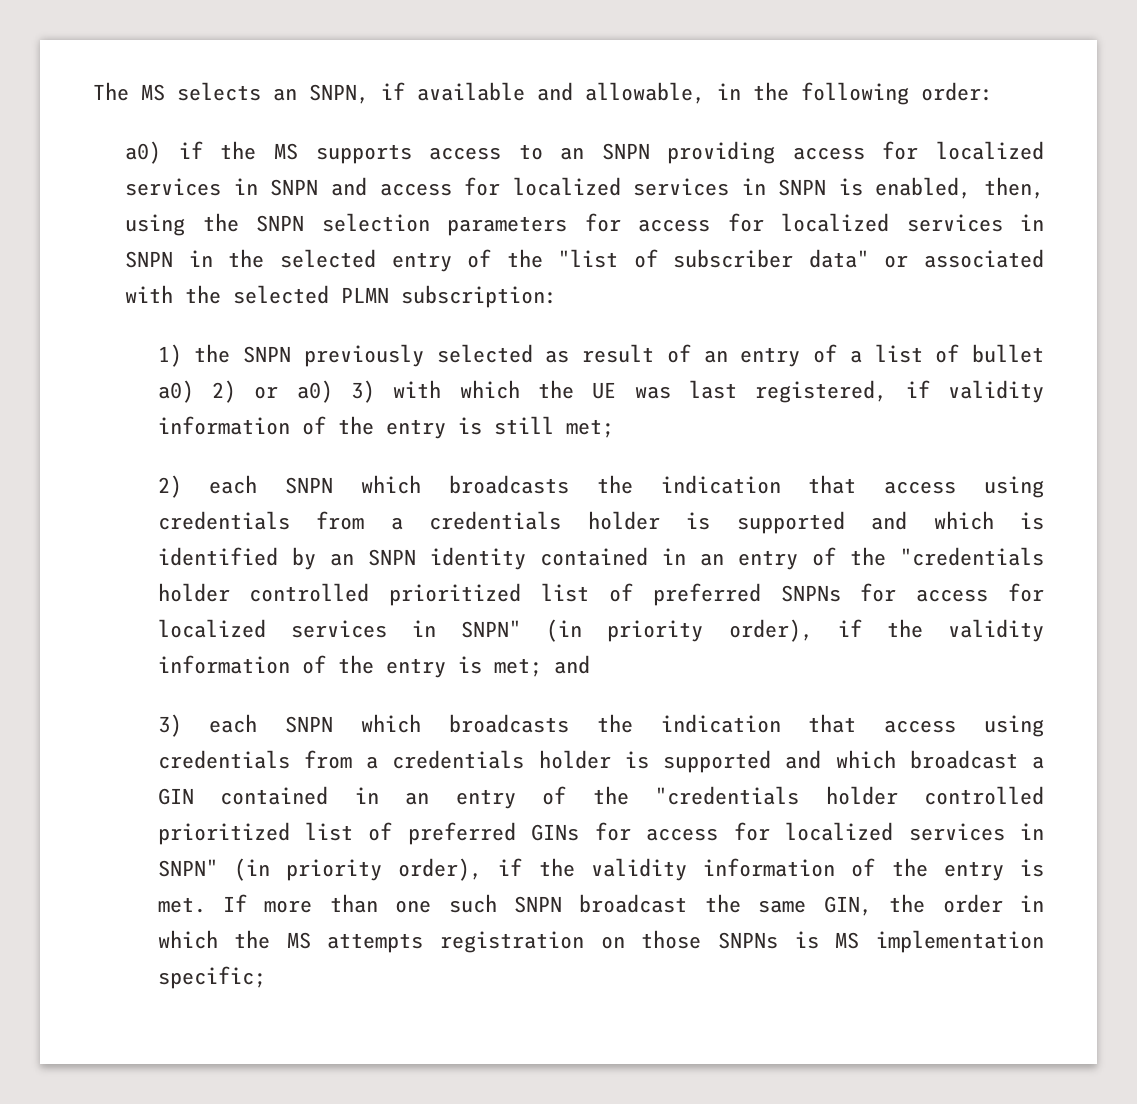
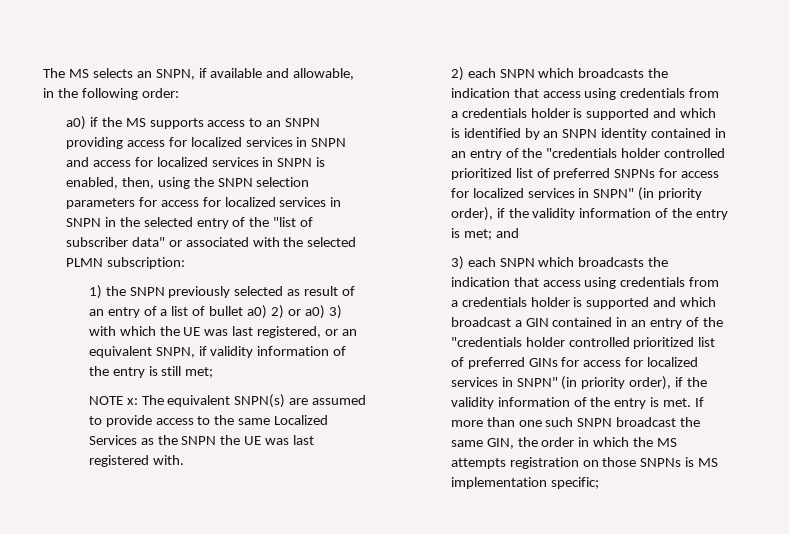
- 1) the SNPN previously selected as result of an entry of a list of bullet a0) 2) or a0) 3) with which the UE was last registered, if validity information of the entry is still met;
+ 1) the SNPN previously selected as result of an entry of a list of bullet a0) 2) or a0) 3) with which the UE was last registered, or an equivalent SNPN, if validity information of the entry is still met;
+ NOTE x: The equivalent SNPN(s) are assumed to provide access to the same Localized Services as the SNPN the UE was last registered with.

